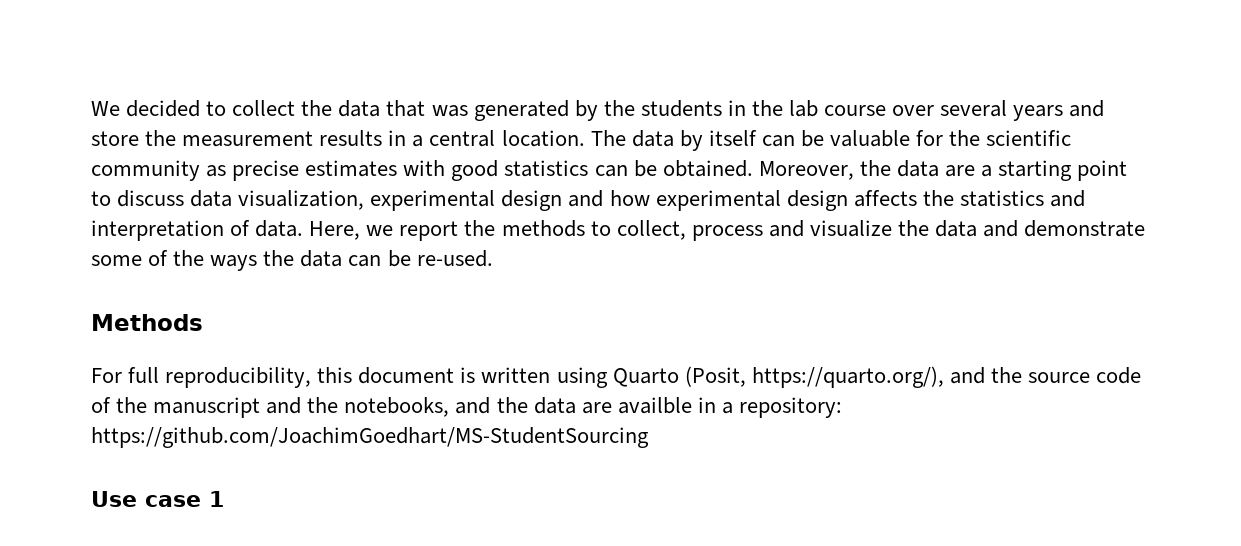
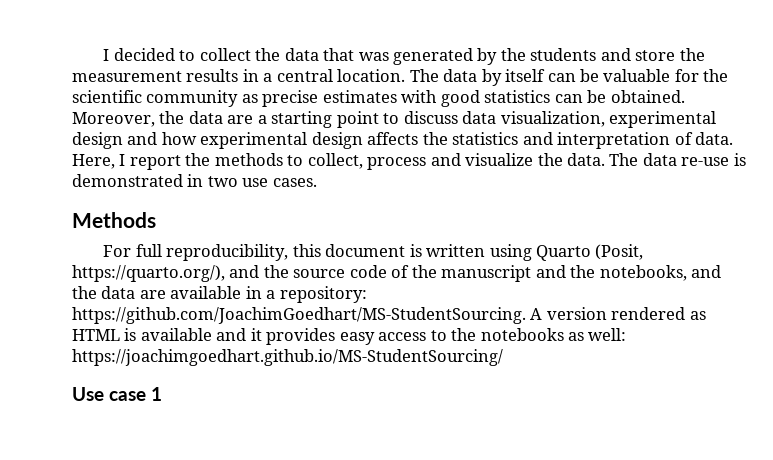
- We decided to collect the data that was generated by the students in the lab course over several years and store the measurement results in a central location.
+ I decided to collect the data that was generated by the students and store the measurement results in a central location.
- Here, we report the methods to collect, process and visualize the data and demonstrate some of the ways the data can be re-used.
+ Here, I report the methods to collect, process and visualize the data. The data re-use is demonstrated in two use cases.
- For full reproducibility, this document is written using Quarto (Posit, https://quarto.org/), and the source code of the manuscript and the notebooks, and the data are availble in a repository: https://github.com/JoachimGoedhart/MS-StudentSourcing
+ For full reproducibility, this document is written using Quarto (Posit, https://quarto.org/), and the source code of the manuscript and the notebooks, and the data are available in a repository: https://github.com/JoachimGoedhart/MS-StudentSourcing. A version rendered as HTML is available and it provides easy access to the notebooks as well: https://joachimgoedhart.github.io/MS-StudentSourcing/

